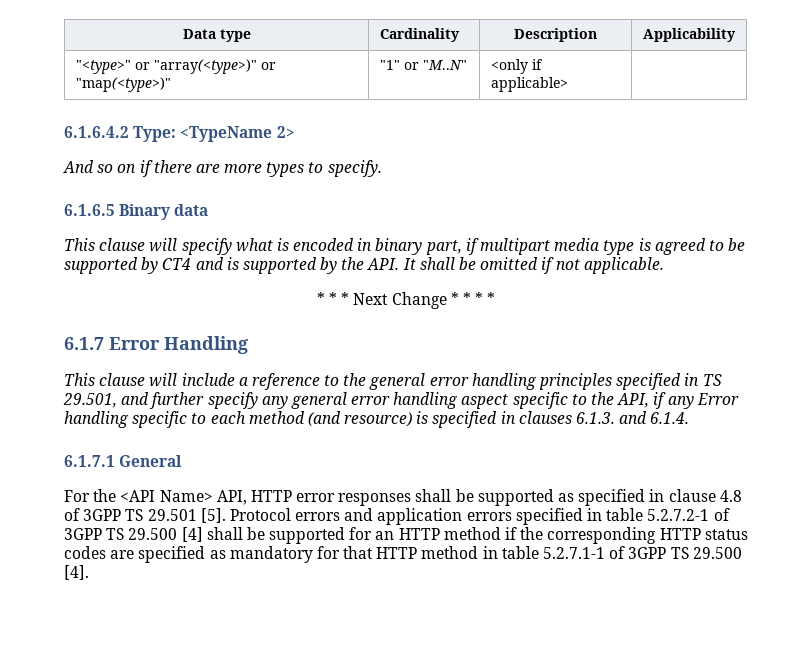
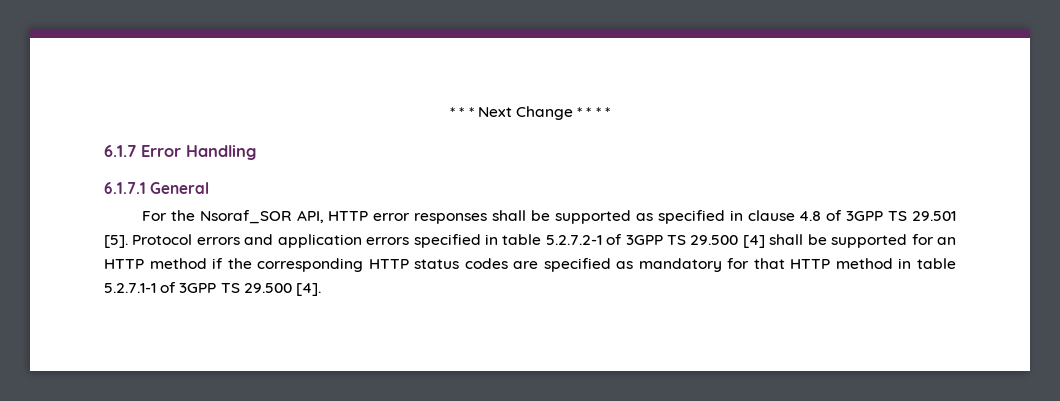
- Data type | Cardinality | Description | Applicability
- "<type>" or "array(<type>)" or "map(<type>)" | "1" or "M..N" | <only if applicable> |
- 6.1.6.4.2 Type: <TypeName 2>
- And so on if there are more types to specify.
- 6.1.6.5 Binary data
- This clause will specify what is encoded in binary part, if multipart media type is agreed to be supported by CT4 and is supported by the API. It shall be omitted if not applicable.
- This clause will include a reference to the general error handling principles specified in TS 29.501, and further specify any general error handling aspect specific to the API, if any Error handling specific to each method (and resource) is specified in clauses 6.1.3. and 6.1.4.
- For the <API Name> API, HTTP error responses shall be supported as specified in clause 4.8 of 3GPP TS 29.501 [5].
+ For the Nsoraf_SOR API, HTTP error responses shall be supported as specified in clause 4.8 of 3GPP TS 29.501 [5].

